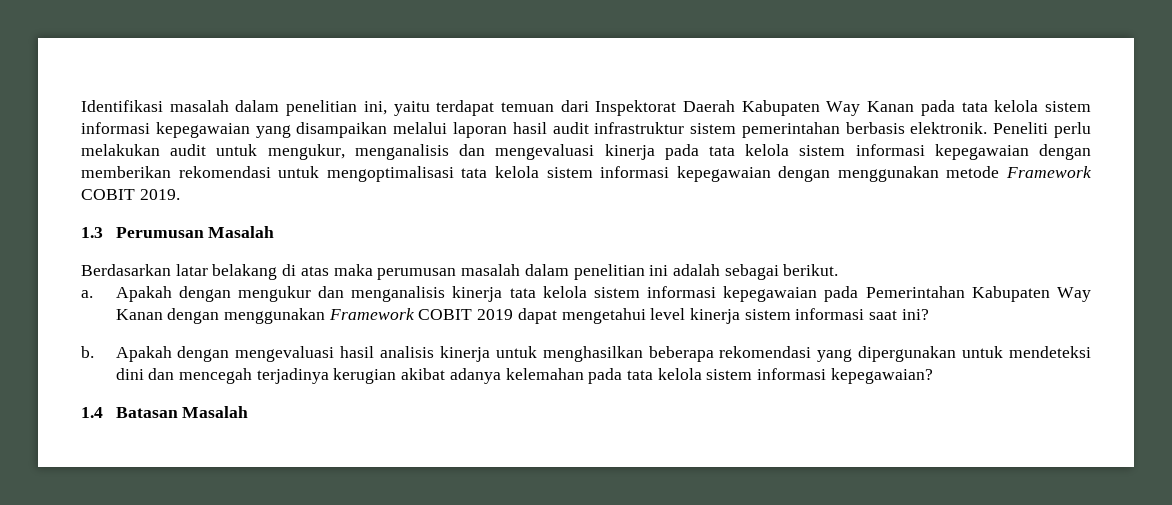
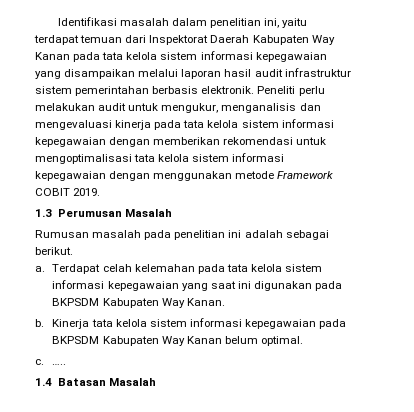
- Berdasarkan latar belakang di atas maka perumusan masalah dalam penelitian ini adalah sebagai berikut.
+ Rumusan masalah pada penelitian ini adalah sebagai berikut.
- Apakah dengan mengukur dan menganalisis kinerja tata kelola sistem informasi kepegawaian pada Pemerintahan Kabupaten Way Kanan dengan menggunakan Framework COBIT 2019 dapat mengetahui level kinerja sistem informasi saat ini?
- b. Apakah dengan mengevaluasi hasil analisis kinerja untuk menghasilkan beberapa rekomendasi yang dipergunakan untuk mendeteksi dini dan mencegah terjadinya kerugian akibat adanya kelemahan pada tata kelola sistem informasi kepegawaian?
+ Terdapat celah kelemahan pada tata kelola sistem informasi kepegawaian yang saat ini digunakan pada BKPSDM Kabupaten Way Kanan.
+ b. Kinerja tata kelola sistem informasi kepegawaian pada BKPSDM Kabupaten Way Kanan belum optimal.
+ c. …..

